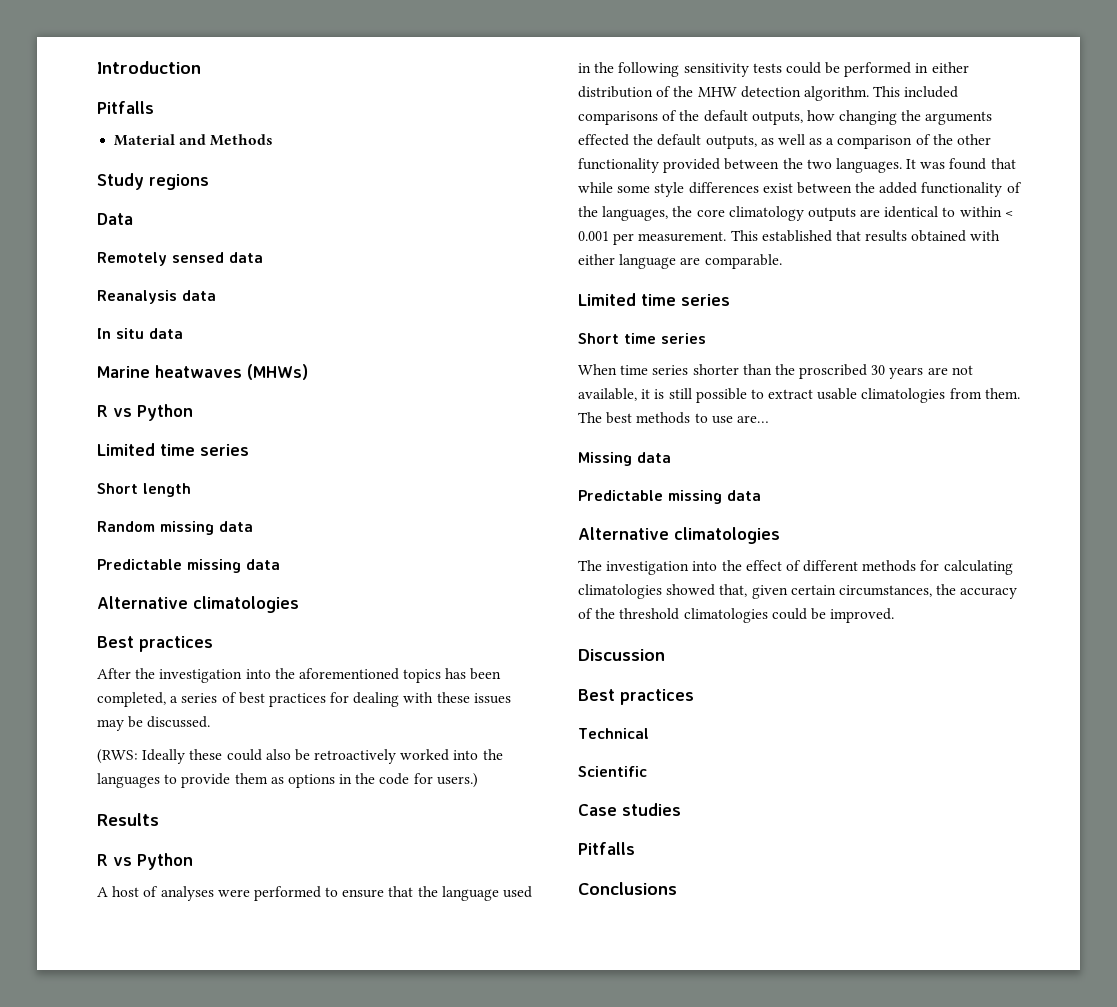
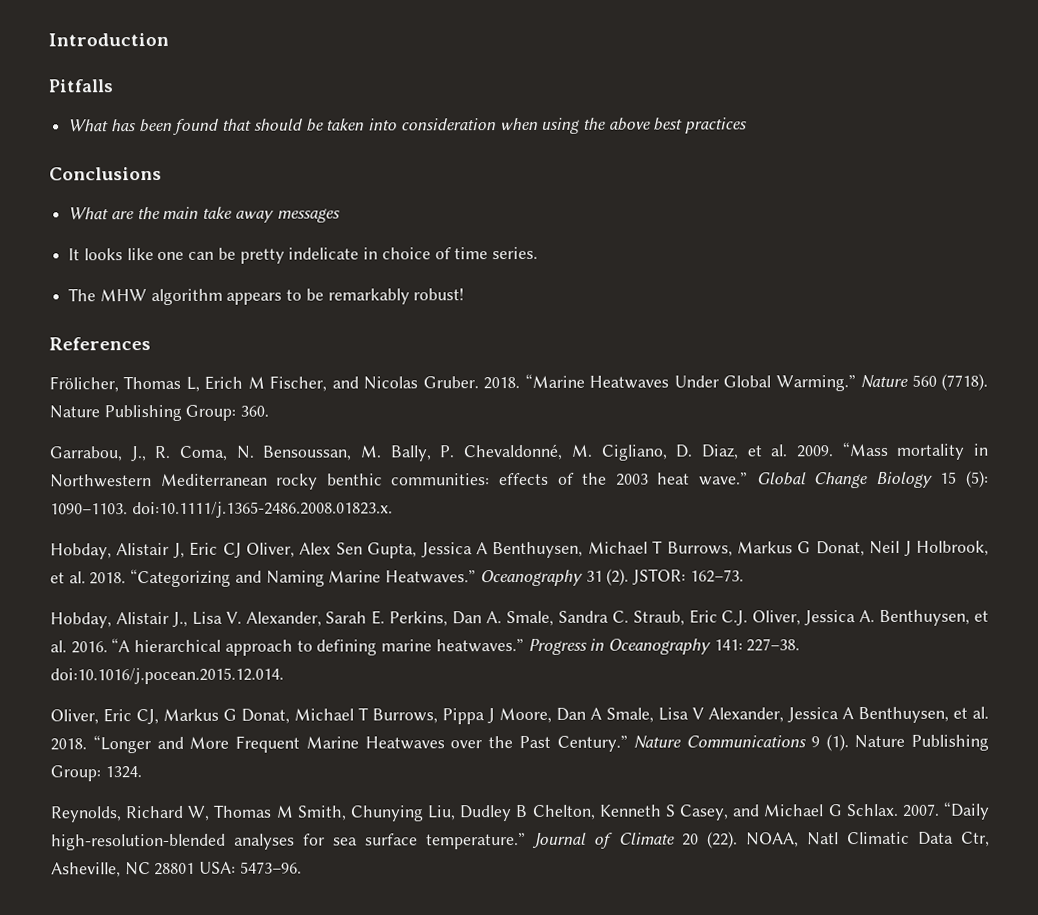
- Material and Methods
- Study regions
- Data
- Remotely sensed data
- Reanalysis data
- In situ data
- Marine heatwaves (MHWs)
- R vs Python
- Limited time series
- Short length
- Random missing data
- Predictable missing data
- Alternative climatologies
- Best practices
- After the investigation into the aforementioned topics has been completed, a series of best practices for dealing with these issues may be discussed.
- (RWS: Ideally these could also be retroactively worked into the languages to provide them as options in the code for users.)
- Results
- R vs Python
- A host of analyses were performed to ensure that the language used in the following sensitivity tests could be performed in either distribution of the MHW detection algorithm. This included comparisons of the default outputs, how changing the arguments effected the default outputs, as well as a comparison of the other functionality provided between the two languages. It was found that while some style differences exist between the added functionality of the languages, the core climatology outputs are identical to within < 0.001 per measurement. This established that results obtained with either language are comparable.
- Limited time series
- Short time series
- When time series shorter than the proscribed 30 years are not available, it is still possible to extract usable climatologies from them. The best methods to use are…
- Missing data
- Predictable missing data
- Alternative climatologies
- The investigation into the effect of different methods for calculating climatologies showed that, given certain circumstances, the accuracy of the threshold climatologies could be improved.
- Discussion
- Best practices
- Technical
- Scientific
- Case studies
- Pitfalls
+ What has been found that should be taken into consideration when using the above best practices
  Conclusions
+ What are the main take away messages
+ It looks like one can be pretty indelicate in choice of time series.
+ The MHW algorithm appears to be remarkably robust!
+ References
+ Frölicher, Thomas L, Erich M Fischer, and Nicolas Gruber. 2018. “Marine Heatwaves Under Global Warming.” Nature 560 (7718). Nature Publishing Group: 360.
+ Garrabou, J., R. Coma, N. Bensoussan, M. Bally, P. Chevaldonné, M. Cigliano, D. Diaz, et al. 2009. “Mass mortality in Northwestern Mediterranean rocky benthic communities: effects of the 2003 heat wave.” Global Change Biology 15 (5): 1090–1103. doi:10.1111/j.1365-2486.2008.01823.x.
+ Hobday, Alistair J, Eric CJ Oliver, Alex Sen Gupta, Jessica A Benthuysen, Michael T Burrows, Markus G Donat, Neil J Holbrook, et al. 2018. “Categorizing and Naming Marine Heatwaves.” Oceanography 31 (2). JSTOR: 162–73.
+ Hobday, Alistair J., Lisa V. Alexander, Sarah E. Perkins, Dan A. Smale, Sandra C. Straub, Eric C.J. Oliver, Jessica A. Benthuysen, et al. 2016. “A hierarchical approach to defining marine heatwaves.” Progress in Oceanography 141: 227–38. doi:10.1016/j.pocean.2015.12.014.
+ Oliver, Eric CJ, Markus G Donat, Michael T Burrows, Pippa J Moore, Dan A Smale, Lisa V Alexander, Jessica A Benthuysen, et al. 2018. “Longer and More Frequent Marine Heatwaves over the Past Century.” Nature Communications 9 (1). Nature Publishing Group: 1324.
+ Reynolds, Richard W, Thomas M Smith, Chunying Liu, Dudley B Chelton, Kenneth S Casey, and Michael G Schlax. 2007. “Daily high-resolution-blended analyses for sea surface temperature.” Journal of Climate 20 (22). NOAA, Natl Climatic Data Ctr, Asheville, NC 28801 USA: 5473–96.

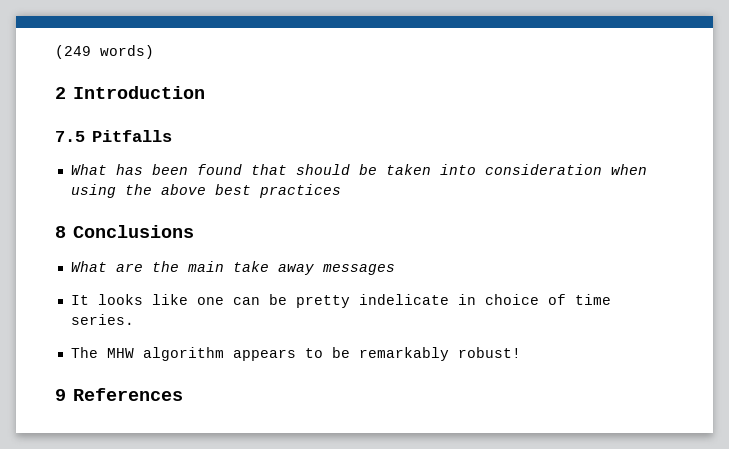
- Introduction
+ (249 words)
+ 2 Introduction
- Pitfalls
+ 7.5 Pitfalls
- Conclusions
+ 8 Conclusions
- References
+ 9 References
- Frölicher, Thomas L, Erich M Fischer, and Nicolas Gruber. 2018. “Marine Heatwaves Under Global Warming.” Nature 560 (7718). Nature Publishing Group: 360.
- Garrabou, J., R. Coma, N. Bensoussan, M. Bally, P. Chevaldonné, M. Cigliano, D. Diaz, et al. 2009. “Mass mortality in Northwestern Mediterranean rocky benthic communities: effects of the 2003 heat wave.” Global Change Biology 15 (5): 1090–1103. doi:10.1111/j.1365-2486.2008.01823.x.
- Hobday, Alistair J, Eric CJ Oliver, Alex Sen Gupta, Jessica A Benthuysen, Michael T Burrows, Markus G Donat, Neil J Holbrook, et al. 2018. “Categorizing and Naming Marine Heatwaves.” Oceanography 31 (2). JSTOR: 162–73.
- Hobday, Alistair J., Lisa V. Alexander, Sarah E. Perkins, Dan A. Smale, Sandra C. Straub, Eric C.J. Oliver, Jessica A. Benthuysen, et al. 2016. “A hierarchical approach to defining marine heatwaves.” Progress in Oceanography 141: 227–38. doi:10.1016/j.pocean.2015.12.014.
- Oliver, Eric CJ, Markus G Donat, Michael T Burrows, Pippa J Moore, Dan A Smale, Lisa V Alexander, Jessica A Benthuysen, et al. 2018. “Longer and More Frequent Marine Heatwaves over the Past Century.” Nature Communications 9 (1). Nature Publishing Group: 1324.
- Reynolds, Richard W, Thomas M Smith, Chunying Liu, Dudley B Chelton, Kenneth S Casey, and Michael G Schlax. 2007. “Daily high-resolution-blended analyses for sea surface temperature.” Journal of Climate 20 (22). NOAA, Natl Climatic Data Ctr, Asheville, NC 28801 USA: 5473–96.

